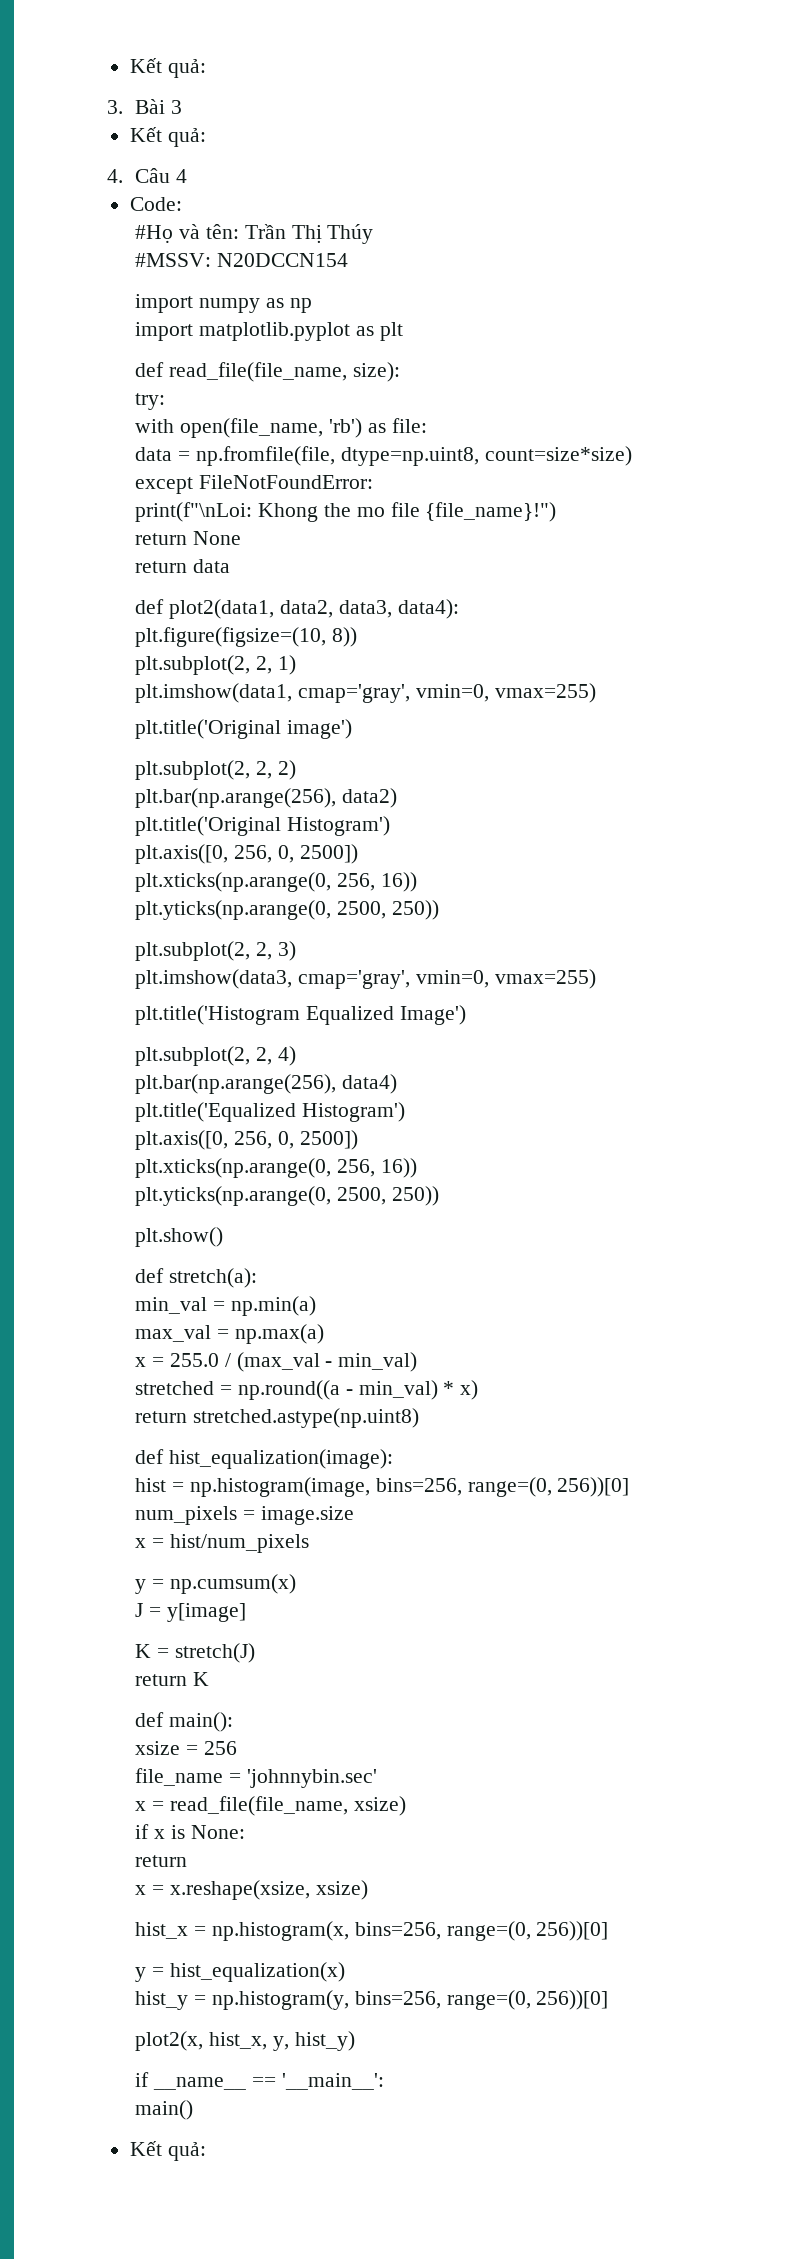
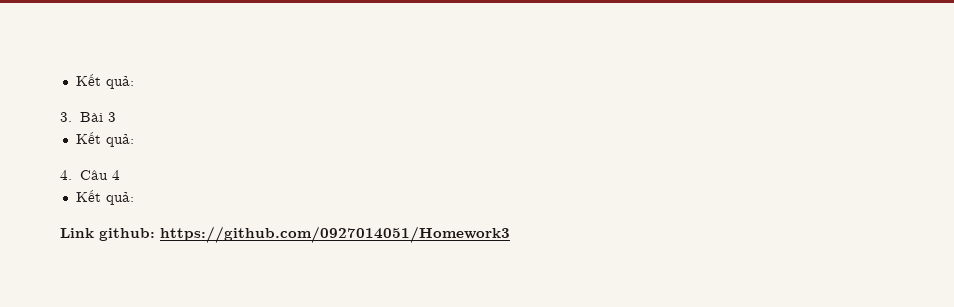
  4. Câu 4
- Code:
- #Họ và tên: Trần Thị Thúy
- #MSSV: N20DCCN154
- import numpy as np
- import matplotlib.pyplot as plt
- def read_file(file_name, size):
- try:
- with open(file_name, 'rb') as file:
- data = np.fromfile(file, dtype=np.uint8, count=size*size)
- except FileNotFoundError:
- print(f"\nLoi: Khong the mo file {file_name}!")
- return None
- return data
- def plot2(data1, data2, data3, data4):
- plt.figure(figsize=(10, 8))
- plt.subplot(2, 2, 1)
- plt.imshow(data1, cmap='gray', vmin=0, vmax=255)
- plt.title('Original image')
- plt.subplot(2, 2, 2)
- plt.bar(np.arange(256), data2)
- plt.title('Original Histogram')
- plt.axis([0, 256, 0, 2500])
- plt.xticks(np.arange(0, 256, 16))
- plt.yticks(np.arange(0, 2500, 250))
- plt.subplot(2, 2, 3)
- plt.imshow(data3, cmap='gray', vmin=0, vmax=255)
- plt.title('Histogram Equalized Image')
- plt.subplot(2, 2, 4)
- plt.bar(np.arange(256), data4)
- plt.title('Equalized Histogram')
- plt.axis([0, 256, 0, 2500])
- plt.xticks(np.arange(0, 256, 16))
- plt.yticks(np.arange(0, 2500, 250))
- plt.show()
- def stretch(a):
- min_val = np.min(a)
- max_val = np.max(a)
- x = 255.0 / (max_val - min_val)
- stretched = np.round((a - min_val) * x)
- return stretched.astype(np.uint8)
- def hist_equalization(image):
- hist = np.histogram(image, bins=256, range=(0, 256))[0]
- num_pixels = image.size
- x = hist/num_pixels
- y = np.cumsum(x)
- J = y[image]
- K = stretch(J)
- return K
- def main():
- xsize = 256
- file_name = 'johnnybin.sec'
- x = read_file(file_name, xsize)
- if x is None:
- return
- x = x.reshape(xsize, xsize)
- hist_x = np.histogram(x, bins=256, range=(0, 256))[0]
- y = hist_equalization(x)
- hist_y = np.histogram(y, bins=256, range=(0, 256))[0]
- plot2(x, hist_x, y, hist_y)
- if __name__ == '__main__':
- main()
  Kết quả:
+ Link github: https://github.com/0927014051/Homework3

